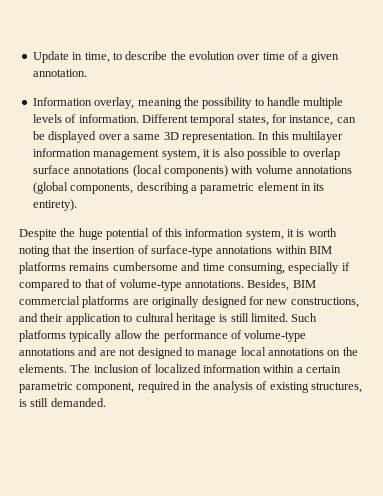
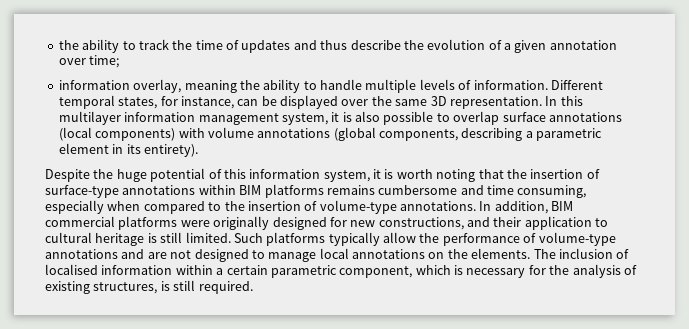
- Update in time, to describe the evolution over time of a given annotation.
- Information overlay, meaning the possibility to handle multiple levels of information.
+ the ability to track the time of updates and thus describe the evolution of a given annotation over time;
+ information overlay, meaning the ability to handle multiple levels of information.
- Different temporal states, for instance, can be displayed over a same 3D representation.
+ Different temporal states, for instance, can be displayed over the same 3D representation.
- Despite the huge potential of this information system, it is worth noting that the insertion of surface-type annotations within BIM platforms remains cumbersome and time consuming, especially if compared to that of volume-type annotations.
+ Despite the huge potential of this information system, it is worth noting that the insertion of surface-type annotations within BIM platforms remains cumbersome and time consuming, especially when compared to the insertion of volume-type annotations.
- Besides, BIM commercial platforms are originally designed for new constructions, and their application to cultural heritage is still limited.
+ In addition, BIM commercial platforms were originally designed for new constructions, and their application to cultural heritage is still limited.
- The inclusion of localized information within a certain parametric component, required in the analysis of existing structures, is still demanded.
+ The inclusion of localised information within a certain parametric component, which is necessary for the analysis of existing structures, is still required.

